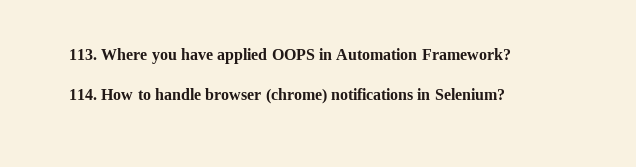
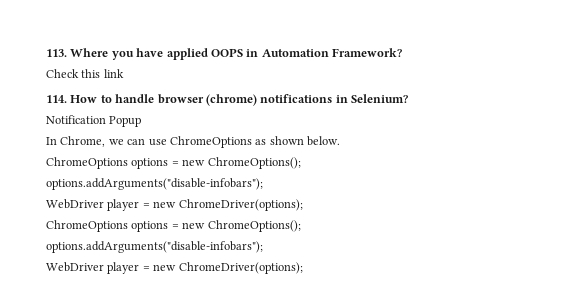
+ Check this link
+ Notification Popup
+ In Chrome, we can use ChromeOptions as shown below.
+ ChromeOptions options = new ChromeOptions();
+ options.addArguments("disable-infobars");
+ WebDriver player = new ChromeDriver(options);
+ ChromeOptions options = new ChromeOptions();
+ options.addArguments("disable-infobars");
+ WebDriver player = new ChromeDriver(options);

